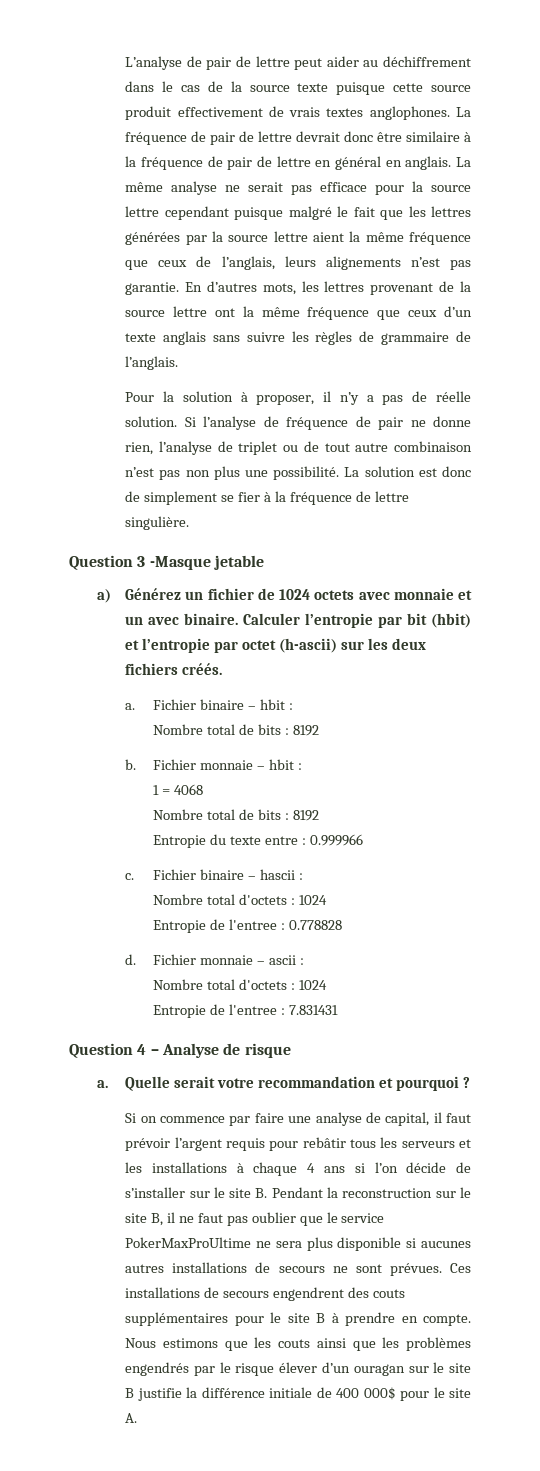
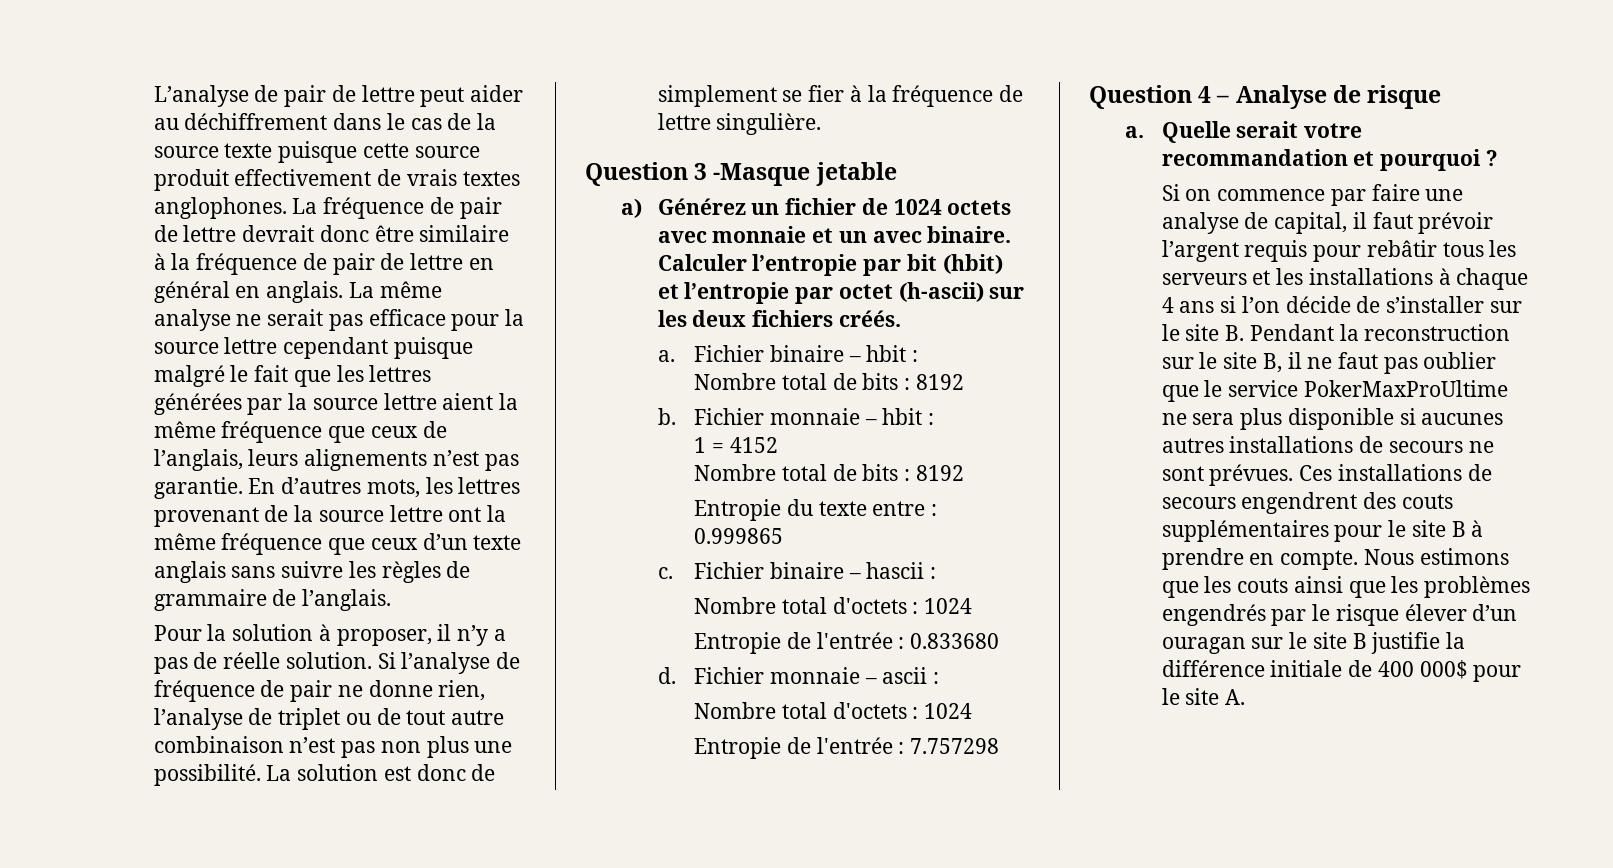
- 1 = 4068
+ 1 = 4152
- Entropie du texte entre : 0.999966
+ Entropie du texte entre : 0.999865
- Entropie de l'entree : 0.778828
+ Entropie de l'entrée : 0.833680
- Entropie de l'entree : 7.831431
+ Entropie de l'entrée : 7.757298

